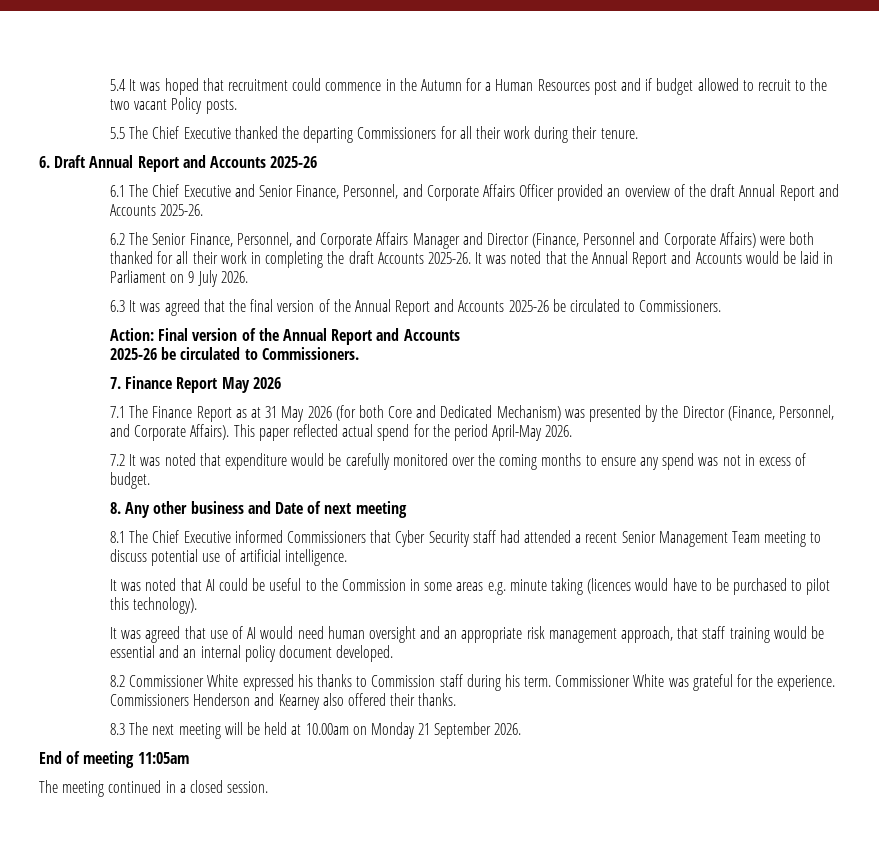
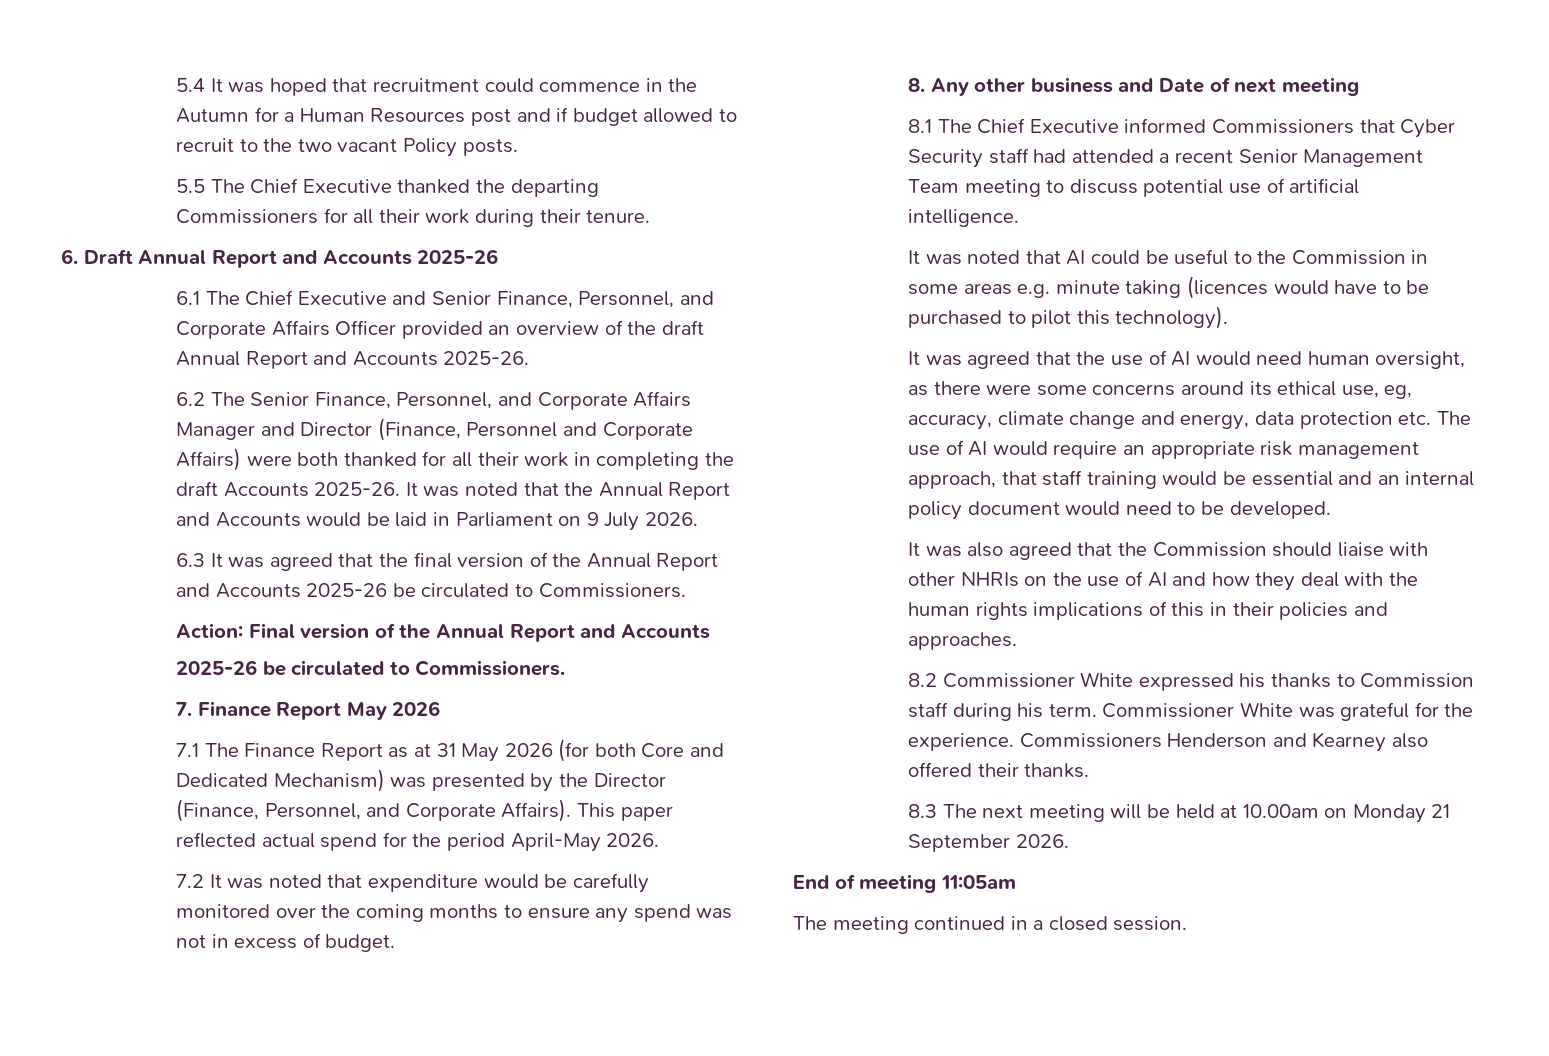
- It was agreed that use of AI would need human oversight and an appropriate risk management approach, that staff training would be essential and an internal policy document developed.
+ It was agreed that the use of AI would need human oversight, as there were some concerns around its ethical use, eg, accuracy, climate change and energy, data protection etc. The use of AI would require an appropriate risk management approach, that staff training would be essential and an internal policy document would need to be developed.
+ It was also agreed that the Commission should liaise with other NHRIs on the use of AI and how they deal with the human rights implications of this in their policies and approaches.

